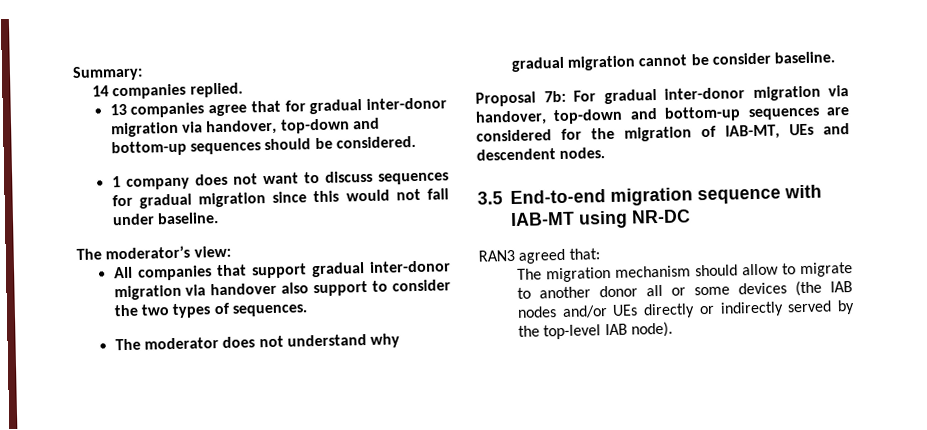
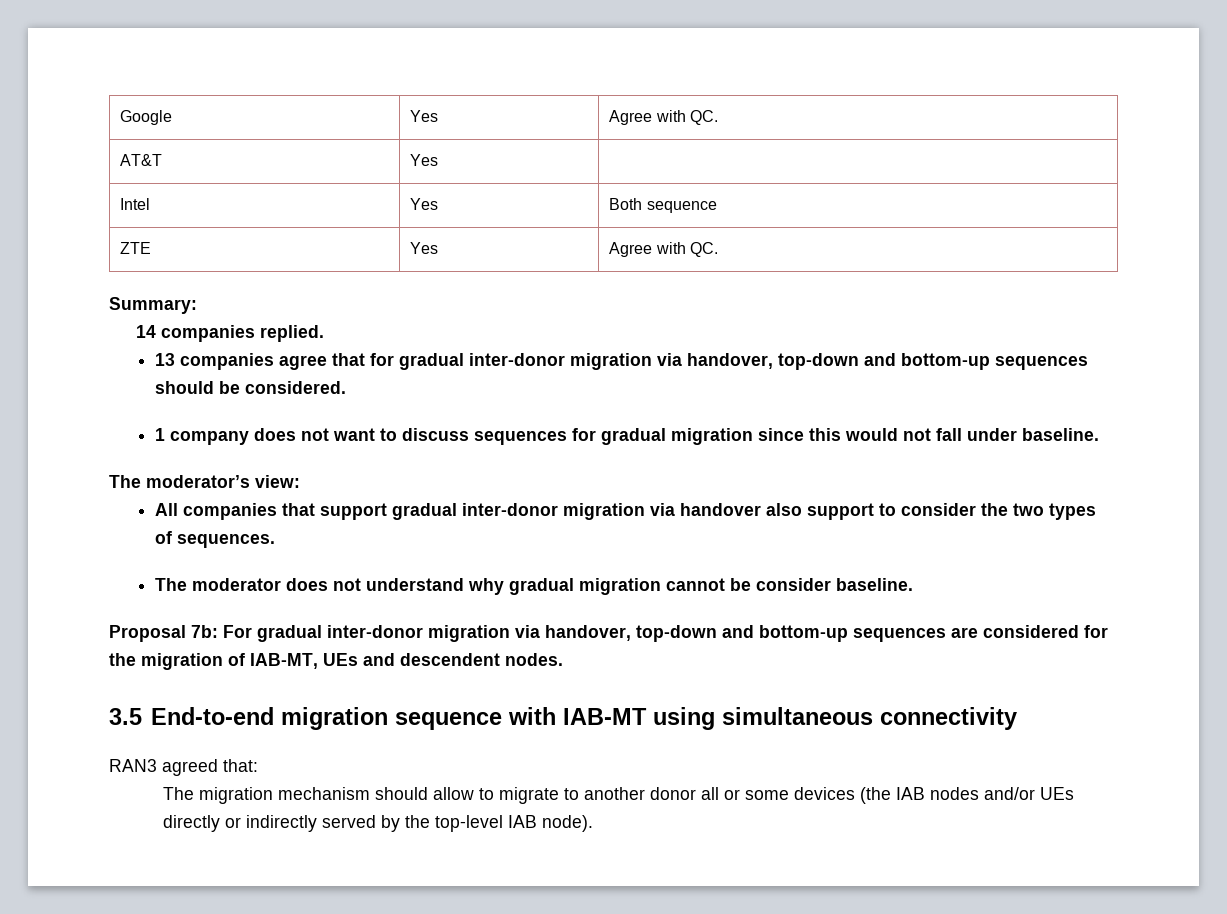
+ Google | Yes | Agree with QC.
+ AT&T | Yes |
+ Intel | Yes | Both sequence
+ ZTE | Yes | Agree with QC.
- 3.5 End-to-end migration sequence with IAB-MT using NR-DC
+ 3.5 End-to-end migration sequence with IAB-MT using simultaneous connectivity

